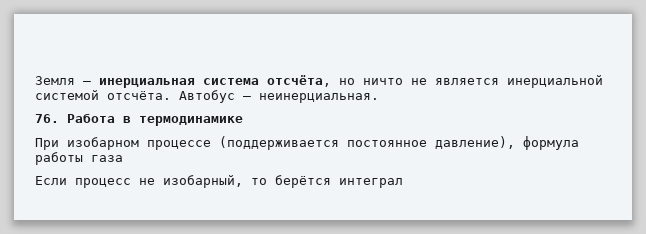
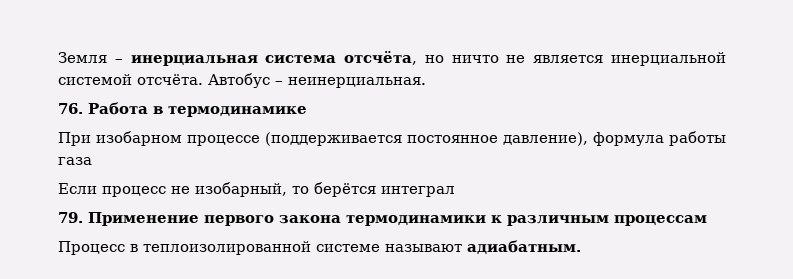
+ 79. Применение первого закона термодинамики к различным процессам
+ Процесс в теплоизолированной системе называют адиабатным.

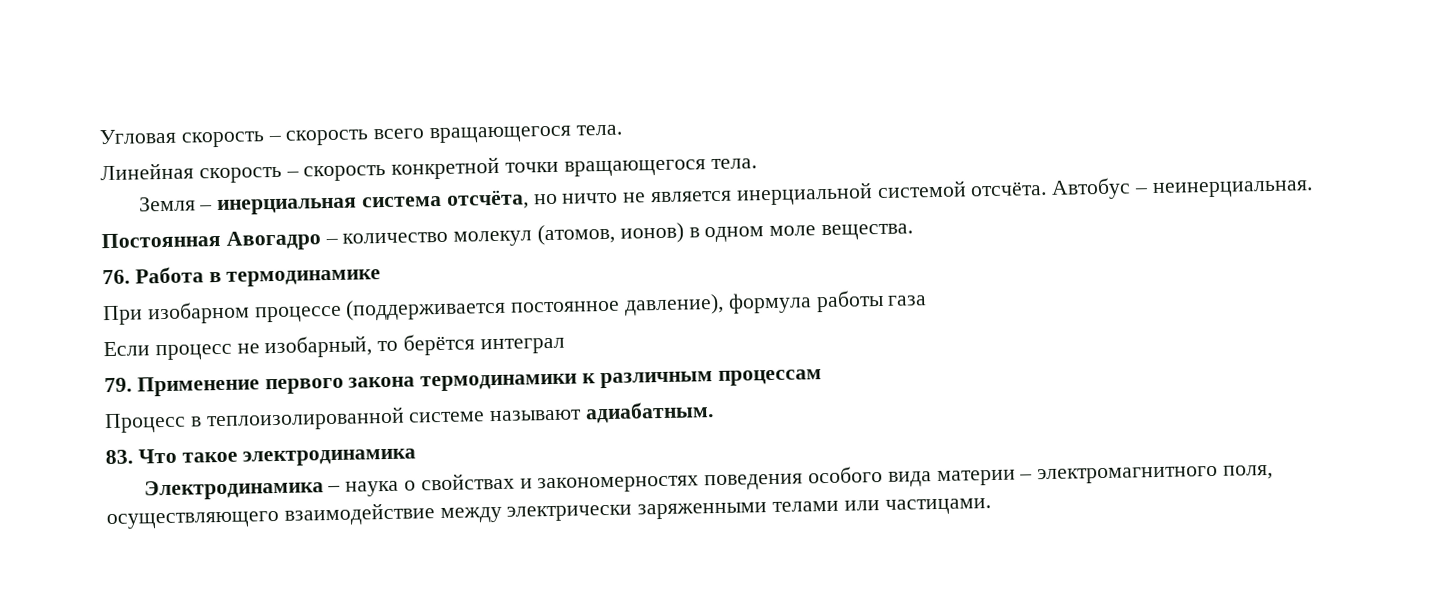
+ Угловая скорость – скорость всего вращающегося тела.
+ Линейная скорость – скорость конкретной точки вращающегося тела.
+ Постоянная Авогадро – количество молекул (атомов, ионов) в одном моле вещества.
+ 83. Что такое электродинамика
+ Электродинамика – наука о свойствах и закономерностях поведения особого вида материи – электромагнитного поля, осуществляющего взаимодействие между электрически заряженными телами или частицами.

